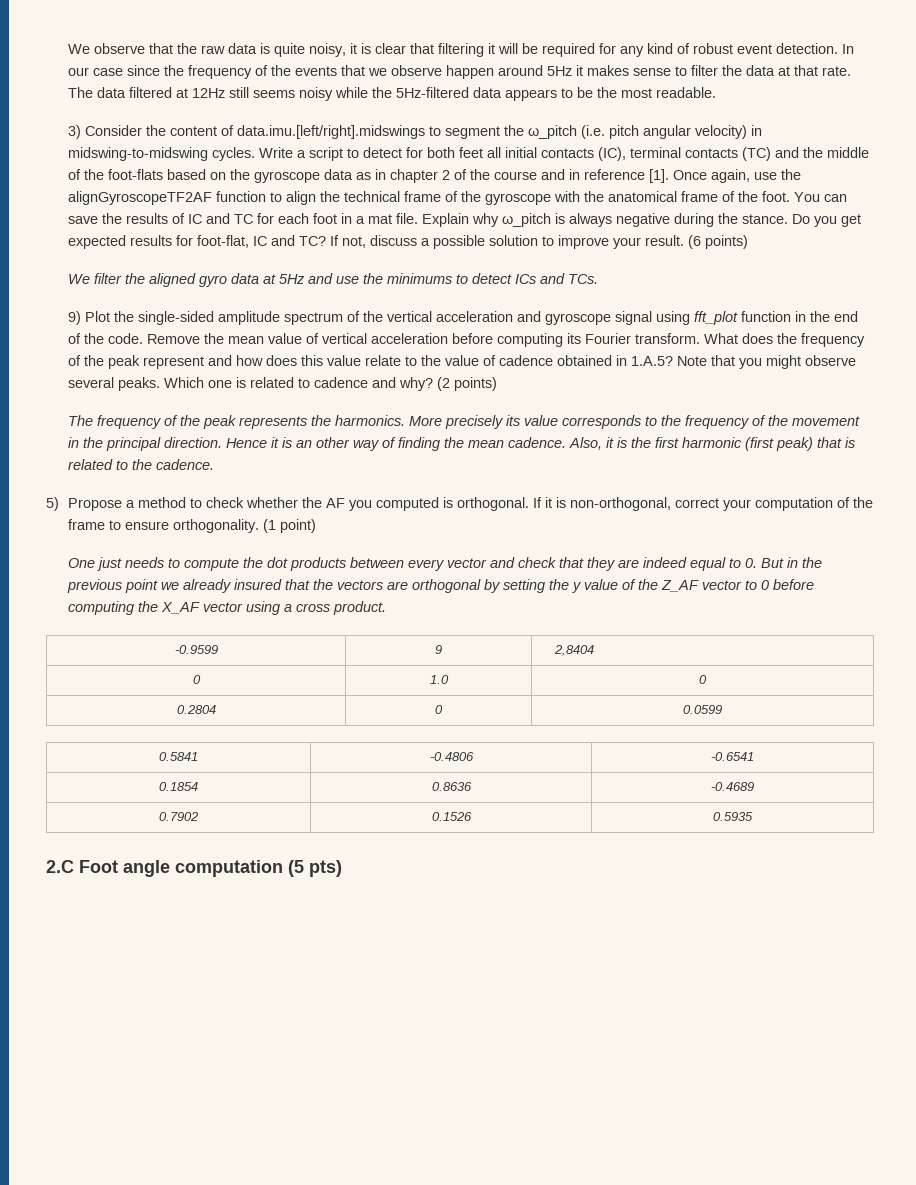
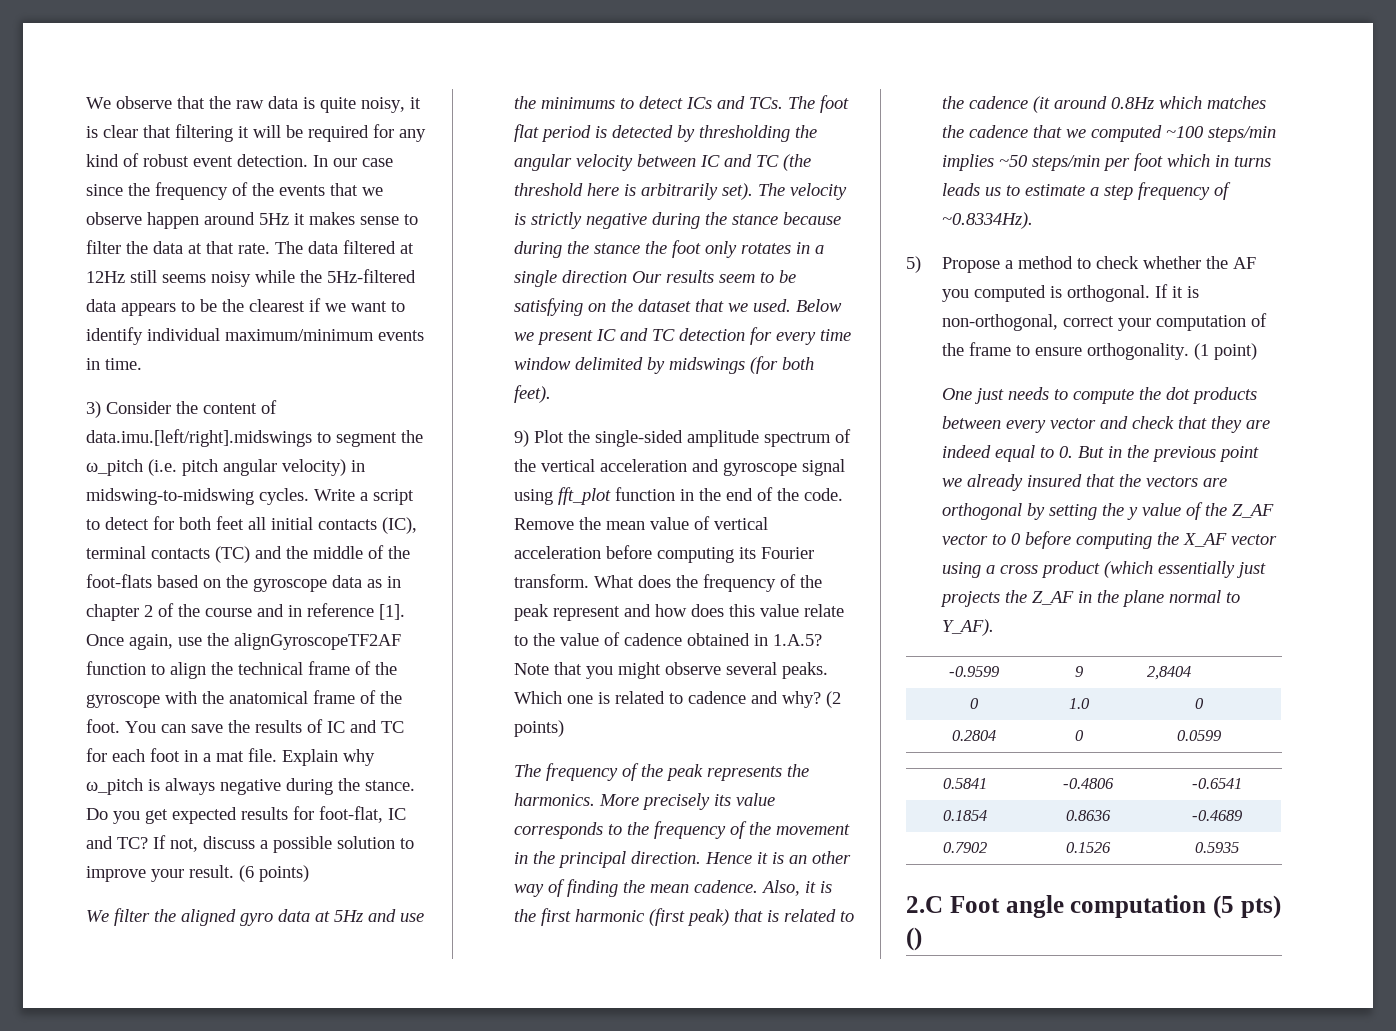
- The data filtered at 12Hz still seems noisy while the 5Hz-filtered data appears to be the most readable.
+ The data filtered at 12Hz still seems noisy while the 5Hz-filtered data appears to be the clearest if we want to identify individual maximum/minimum events in time.
- We filter the aligned gyro data at 5Hz and use the minimums to detect ICs and TCs.
+ We filter the aligned gyro data at 5Hz and use the minimums to detect ICs and TCs. The foot flat period is detected by thresholding the angular velocity between IC and TC (the threshold here is arbitrarily set). The velocity is strictly negative during the stance because during the stance the foot only rotates in a single direction Our results seem to be satisfying on the dataset that we used. Below we present IC and TC detection for every time window delimited by midswings (for both feet).
- Also, it is the first harmonic (first peak) that is related to the cadence.
+ Also, it is the first harmonic (first peak) that is related to the cadence (it around 0.8Hz which matches the cadence that we computed ~100 steps/min implies ~50 steps/min per foot which in turns leads us to estimate a step frequency of ~0.8334Hz).
- One just needs to compute the dot products between every vector and check that they are indeed equal to 0. But in the previous point we already insured that the vectors are orthogonal by setting the y value of the Z_AF vector to 0 before computing the X_AF vector using a cross product.
+ One just needs to compute the dot products between every vector and check that they are indeed equal to 0. But in the previous point we already insured that the vectors are orthogonal by setting the y value of the Z_AF vector to 0 before computing the X_AF vector using a cross product (which essentially just projects the Z_AF in the plane normal to Y_AF).
- 2.C Foot angle computation (5 pts)
+ 2.C Foot angle computation (5 pts) ()

